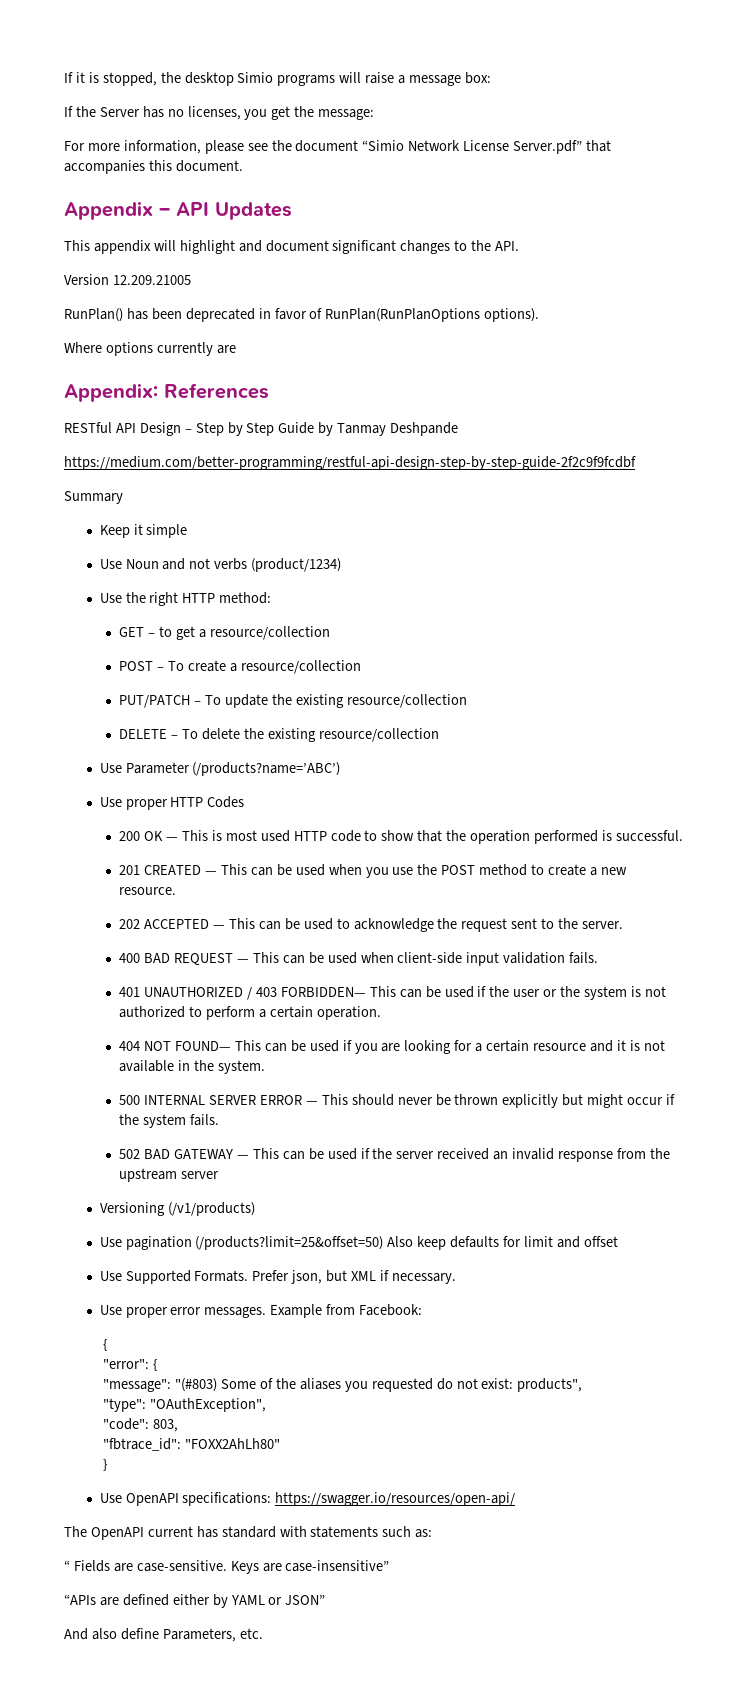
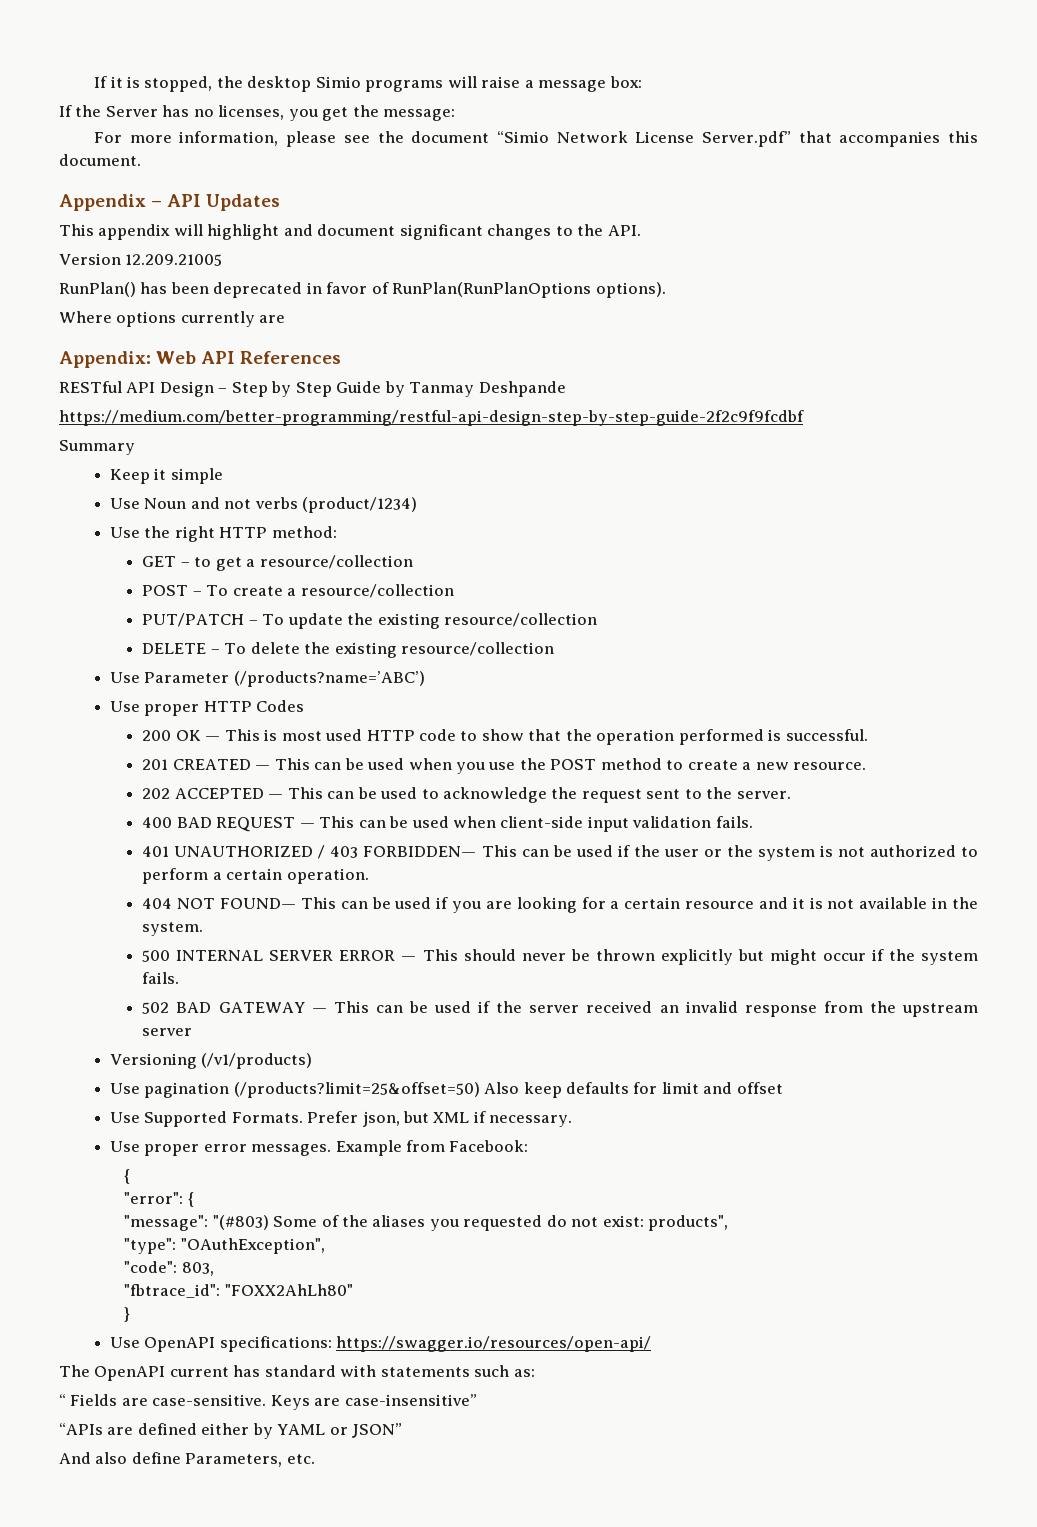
- Appendix: References
+ Appendix: Web API References

